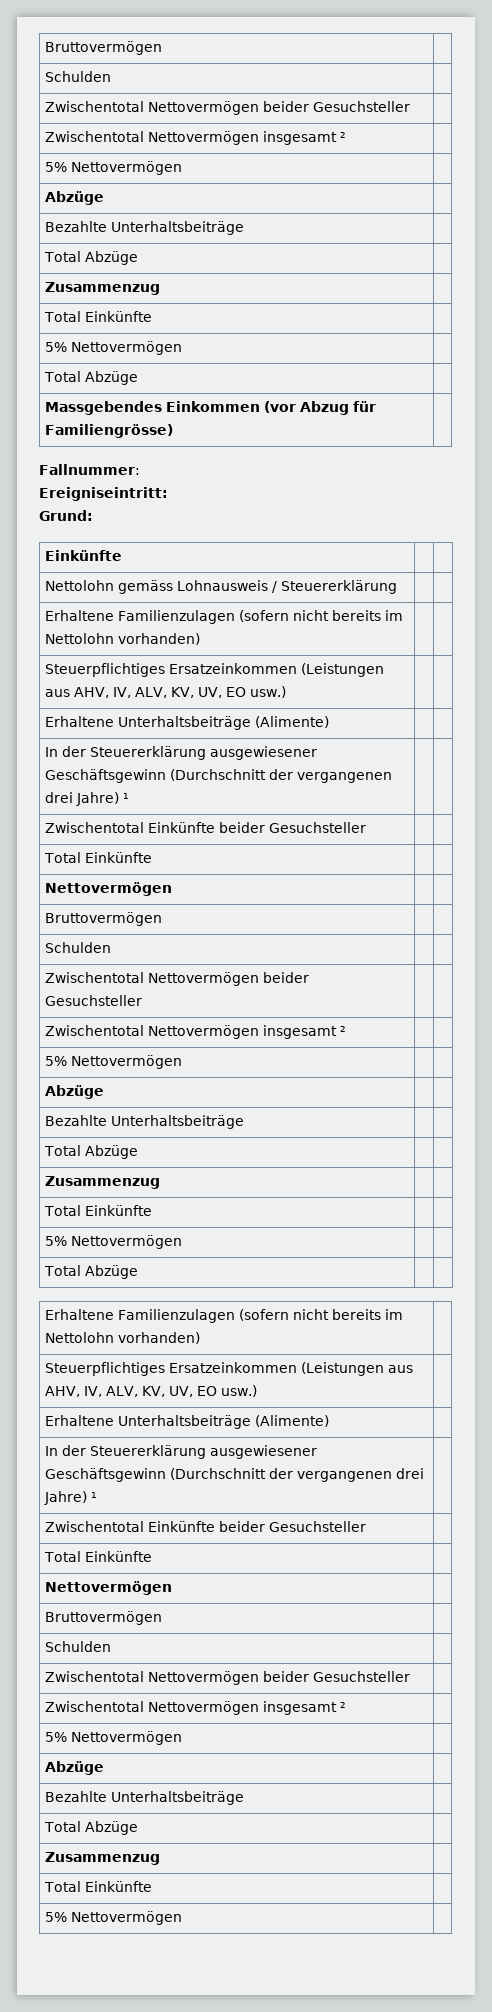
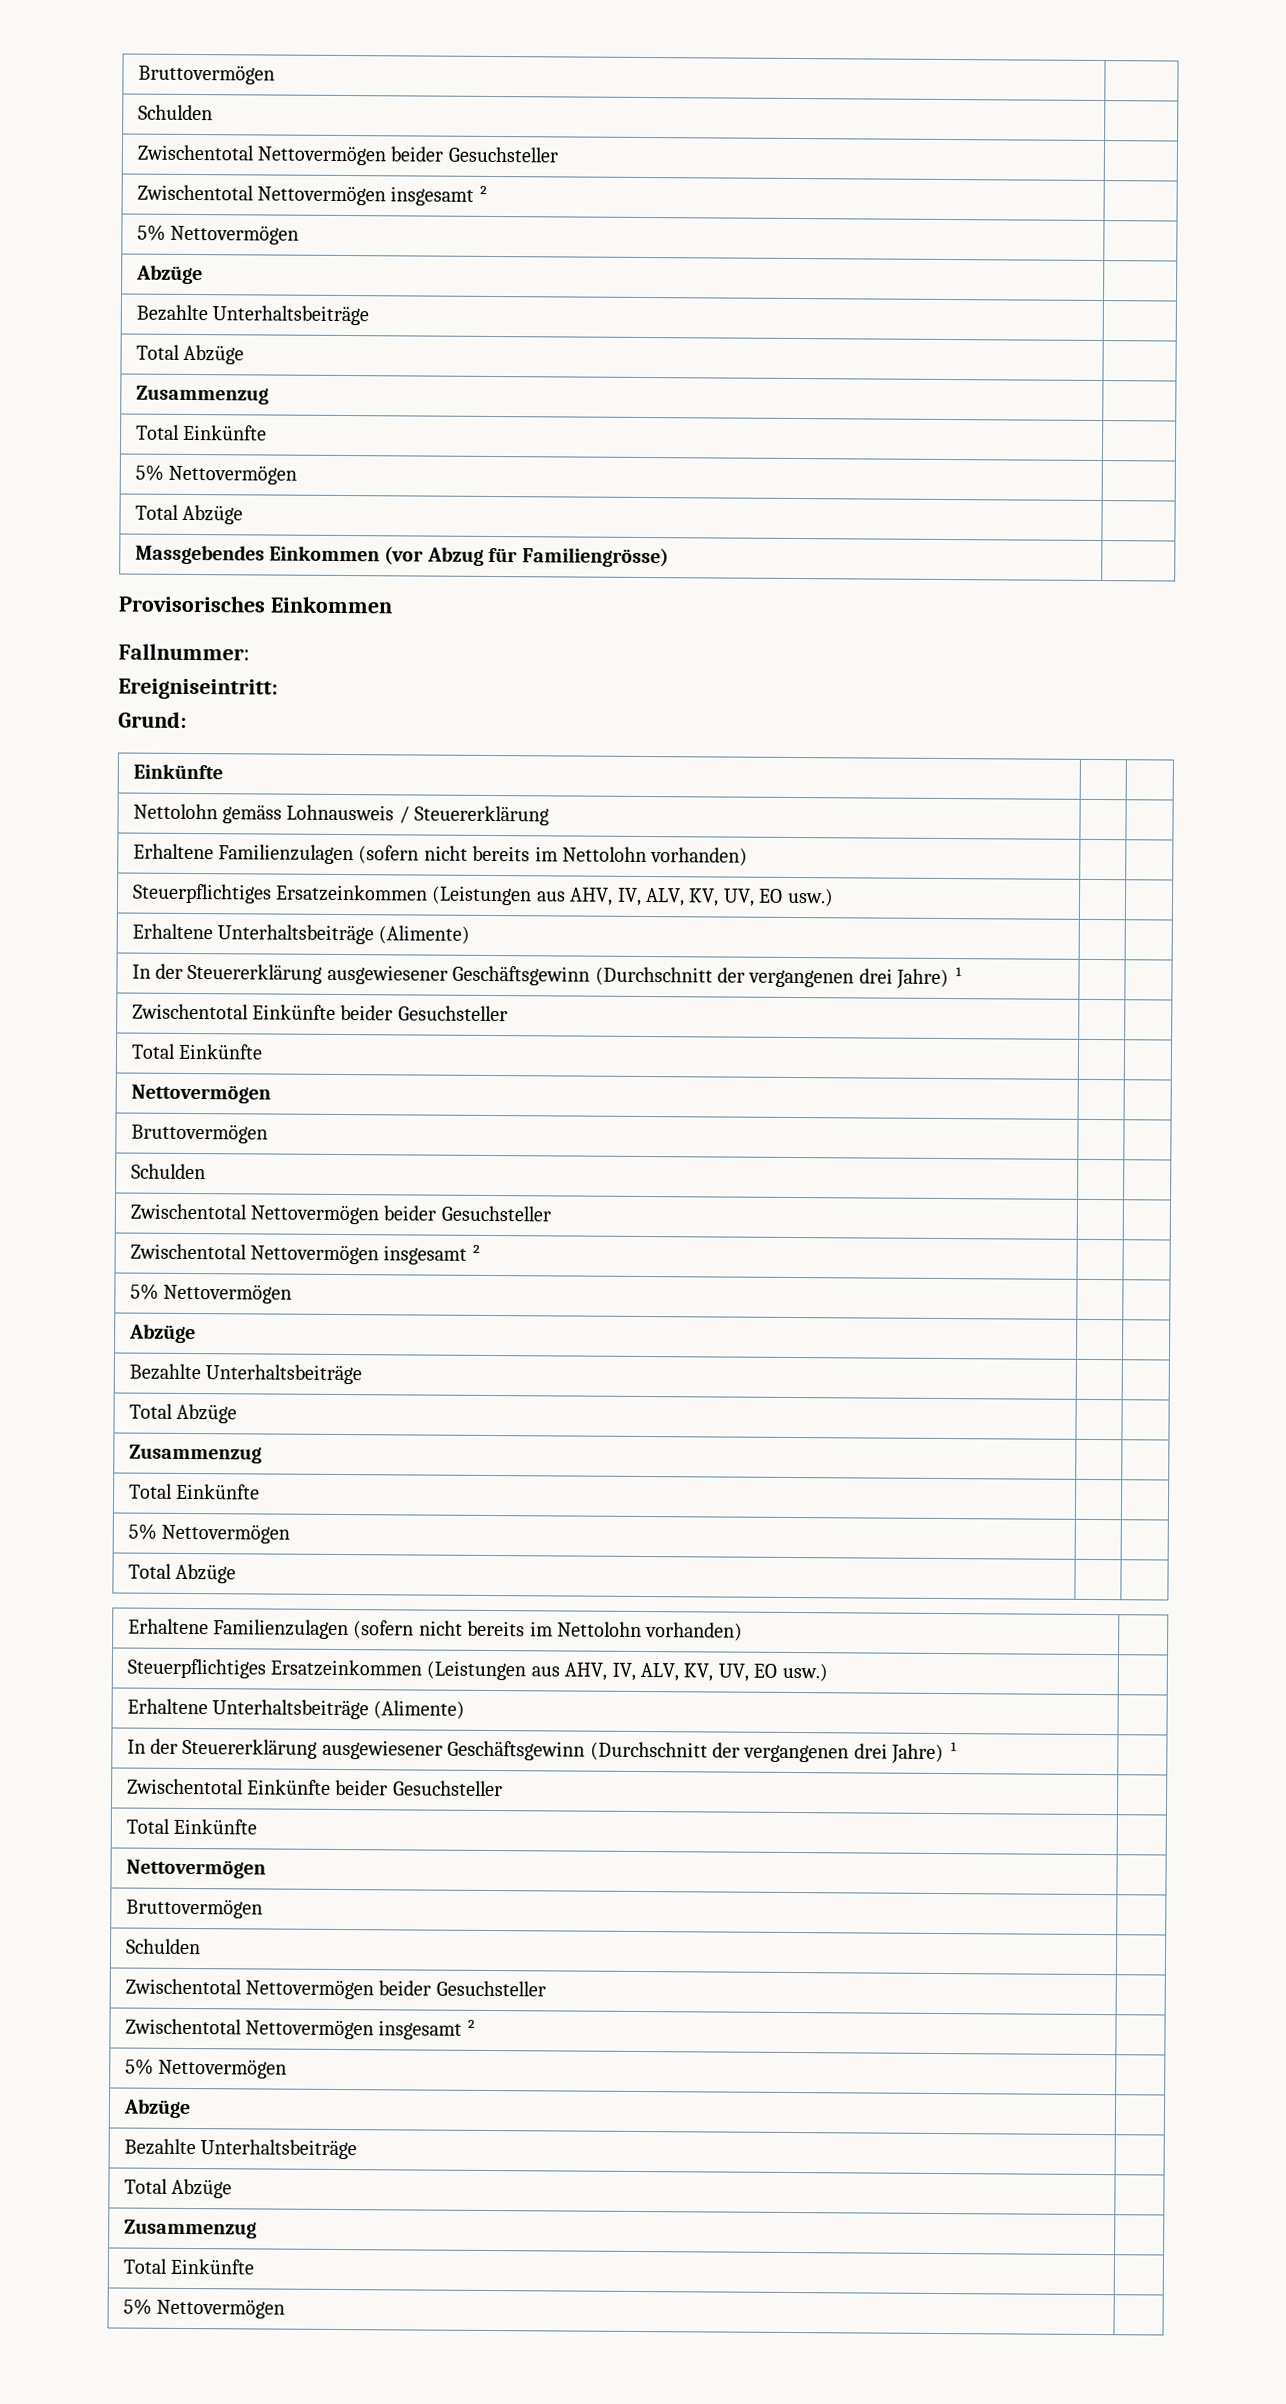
+ Provisorisches Einkommen

